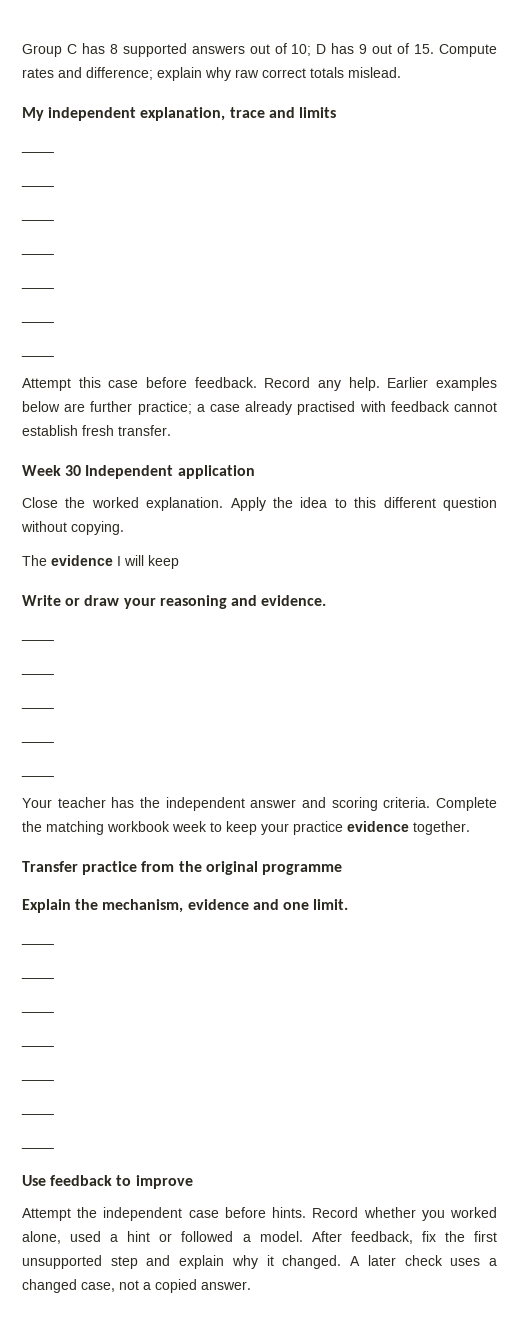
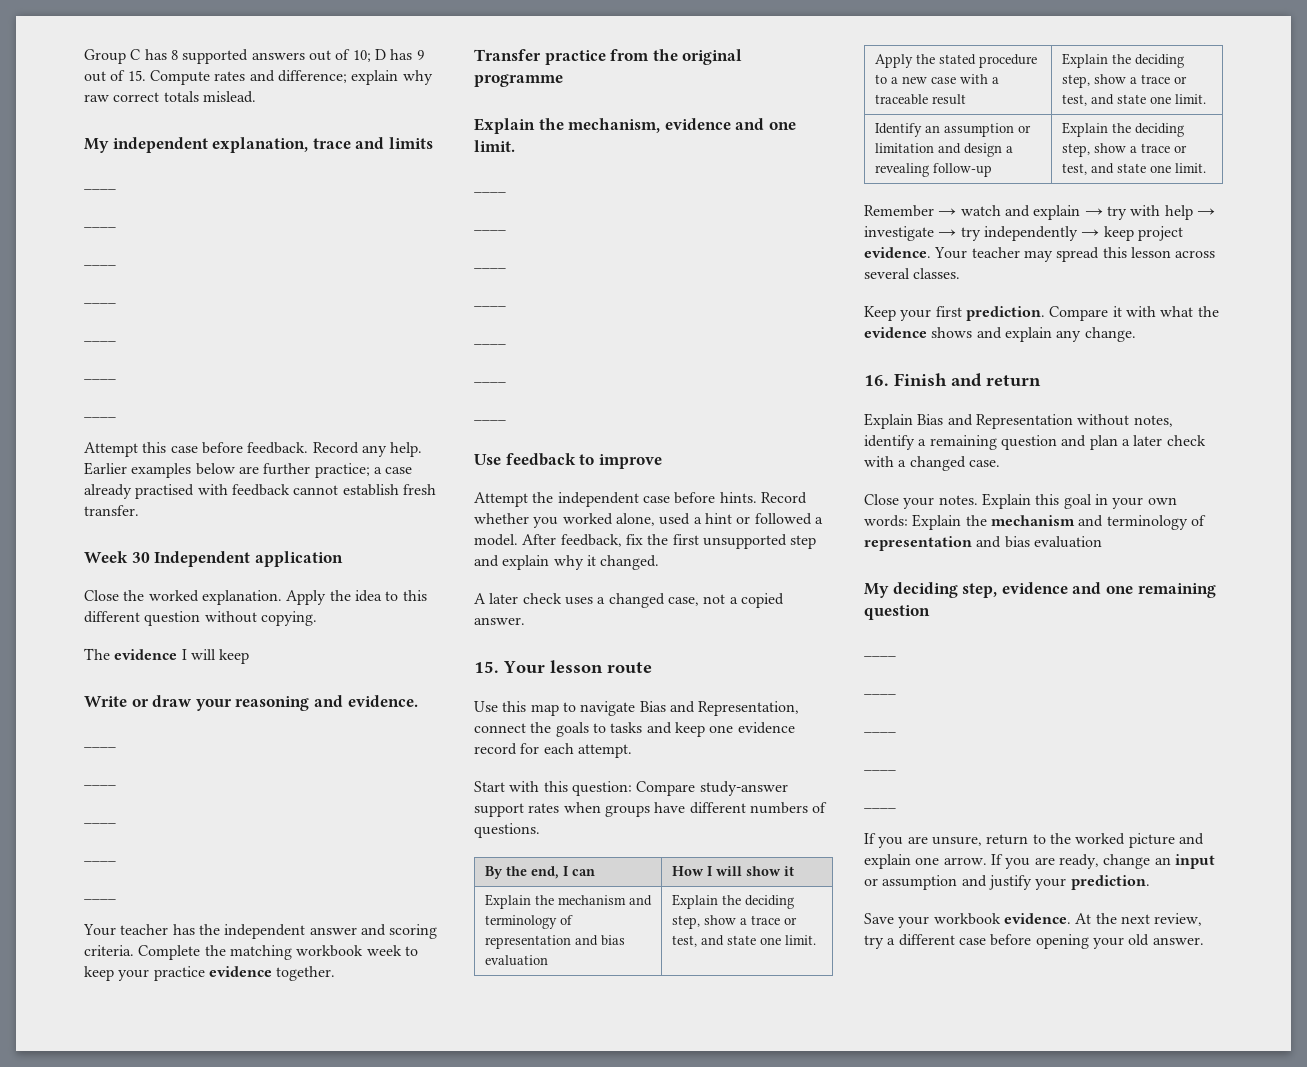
- After feedback, fix the first unsupported step and explain why it changed. A later check uses a changed case, not a copied answer.
+ After feedback, fix the first unsupported step and explain why it changed.
+ A later check uses a changed case, not a copied answer.
+ 15. Your lesson route
+ Use this map to navigate Bias and Representation, connect the goals to tasks and keep one evidence record for each attempt.
+ Start with this question: Compare study-answer support rates when groups have different numbers of questions.
+ By the end, I can | How I will show it
+ Explain the mechanism and terminology of representation and bias evaluation | Explain the deciding step, show a trace or test, and state one limit.
+ Apply the stated procedure to a new case with a traceable result | Explain the deciding step, show a trace or test, and state one limit.
+ Identify an assumption or limitation and design a revealing follow-up | Explain the deciding step, show a trace or test, and state one limit.
+ Remember → watch and explain → try with help → investigate → try independently → keep project evidence. Your teacher may spread this lesson across several classes.
+ Keep your first prediction. Compare it with what the evidence shows and explain any change.
+ 16. Finish and return
+ Explain Bias and Representation without notes, identify a remaining question and plan a later check with a changed case.
+ Close your notes. Explain this goal in your own words: Explain the mechanism and terminology of representation and bias evaluation
+ My deciding step, evidence and one remaining question
+ ____
+ ____
+ ____
+ ____
+ ____
+ If you are unsure, return to the worked picture and explain one arrow. If you are ready, change an input or assumption and justify your prediction.
+ Save your workbook evidence. At the next review, try a different case before opening your old answer.

